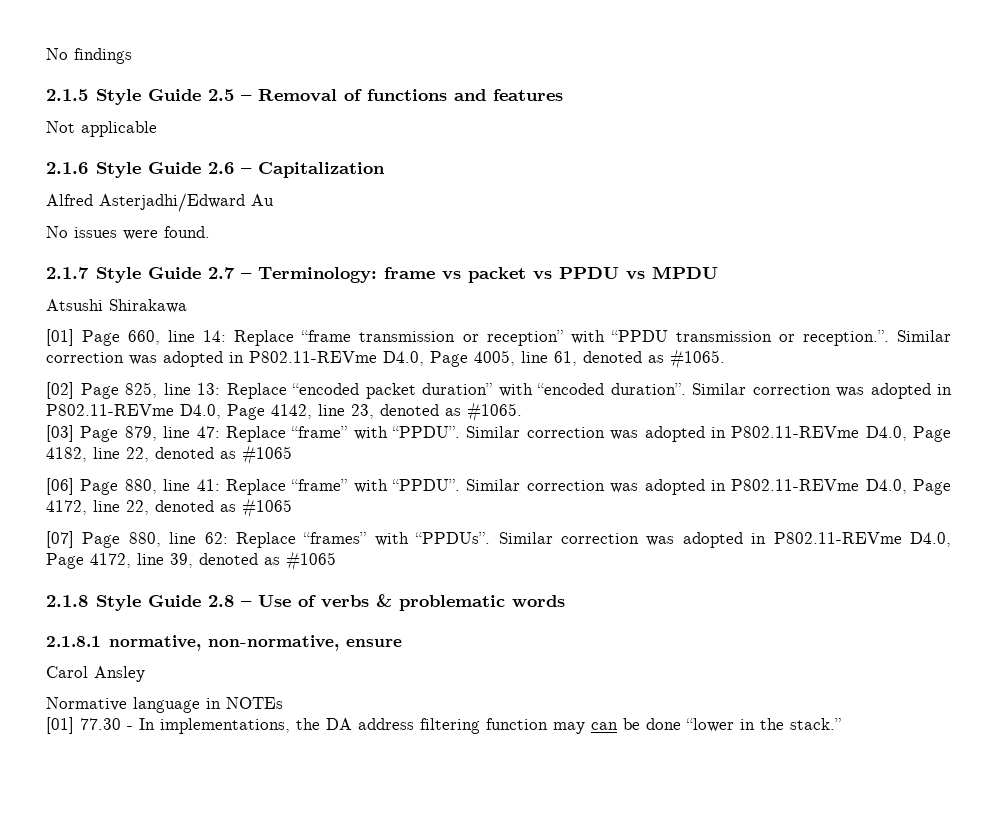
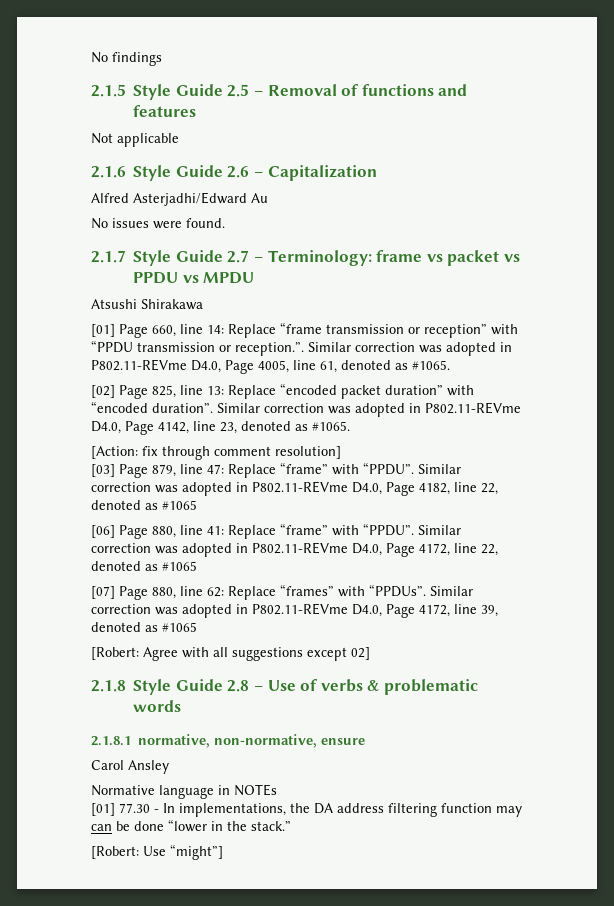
+ [Action: fix through comment resolution]
+ [Robert: Agree with all suggestions except 02]
+ [Robert: Use “might”]

